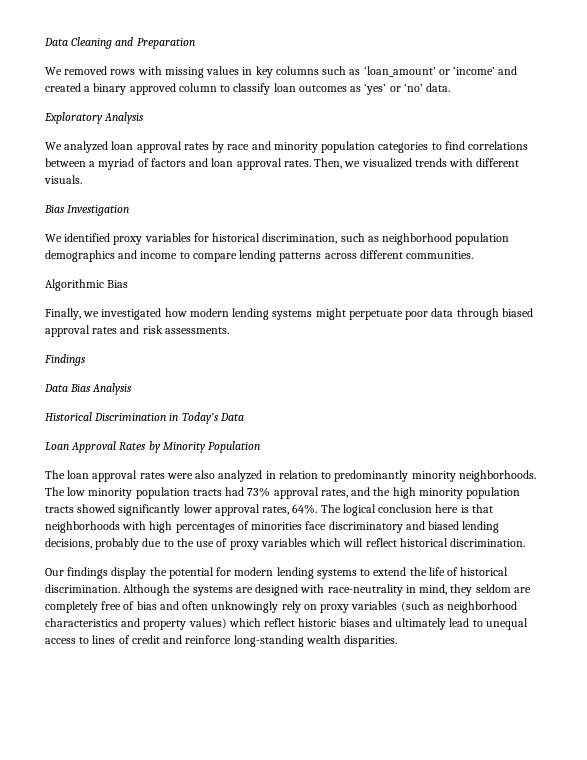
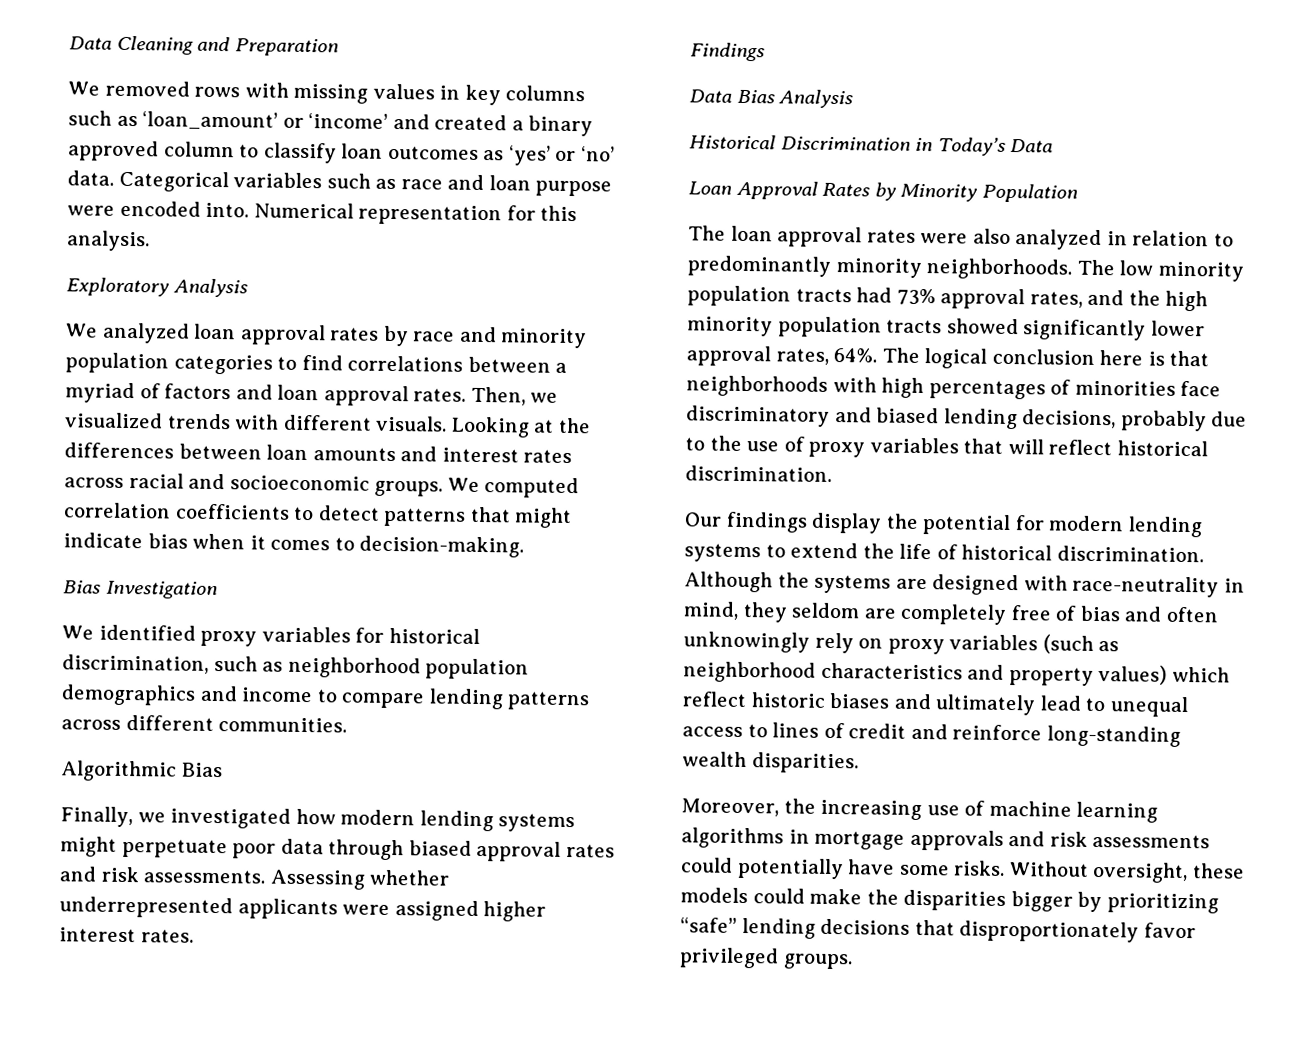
+ Categorical variables such as race and loan purpose were encoded into. Numerical representation for this analysis.
+ Looking at the differences between loan amounts and interest rates across racial and socioeconomic groups. We computed correlation coefficients to detect patterns that might indicate bias when it comes to decision-making.
+ Assessing whether underrepresented applicants were assigned higher interest rates.
- The logical conclusion here is that neighborhoods with high percentages of minorities face discriminatory and biased lending decisions, probably due to the use of proxy variables which will reflect historical discrimination.
+ The logical conclusion here is that neighborhoods with high percentages of minorities face discriminatory and biased lending decisions, probably due to the use of proxy variables that will reflect historical discrimination.
+ Moreover, the increasing use of machine learning algorithms in mortgage approvals and risk assessments could potentially have some risks. Without oversight, these models could make the disparities bigger by prioritizing “safe” lending decisions that disproportionately favor privileged groups.

